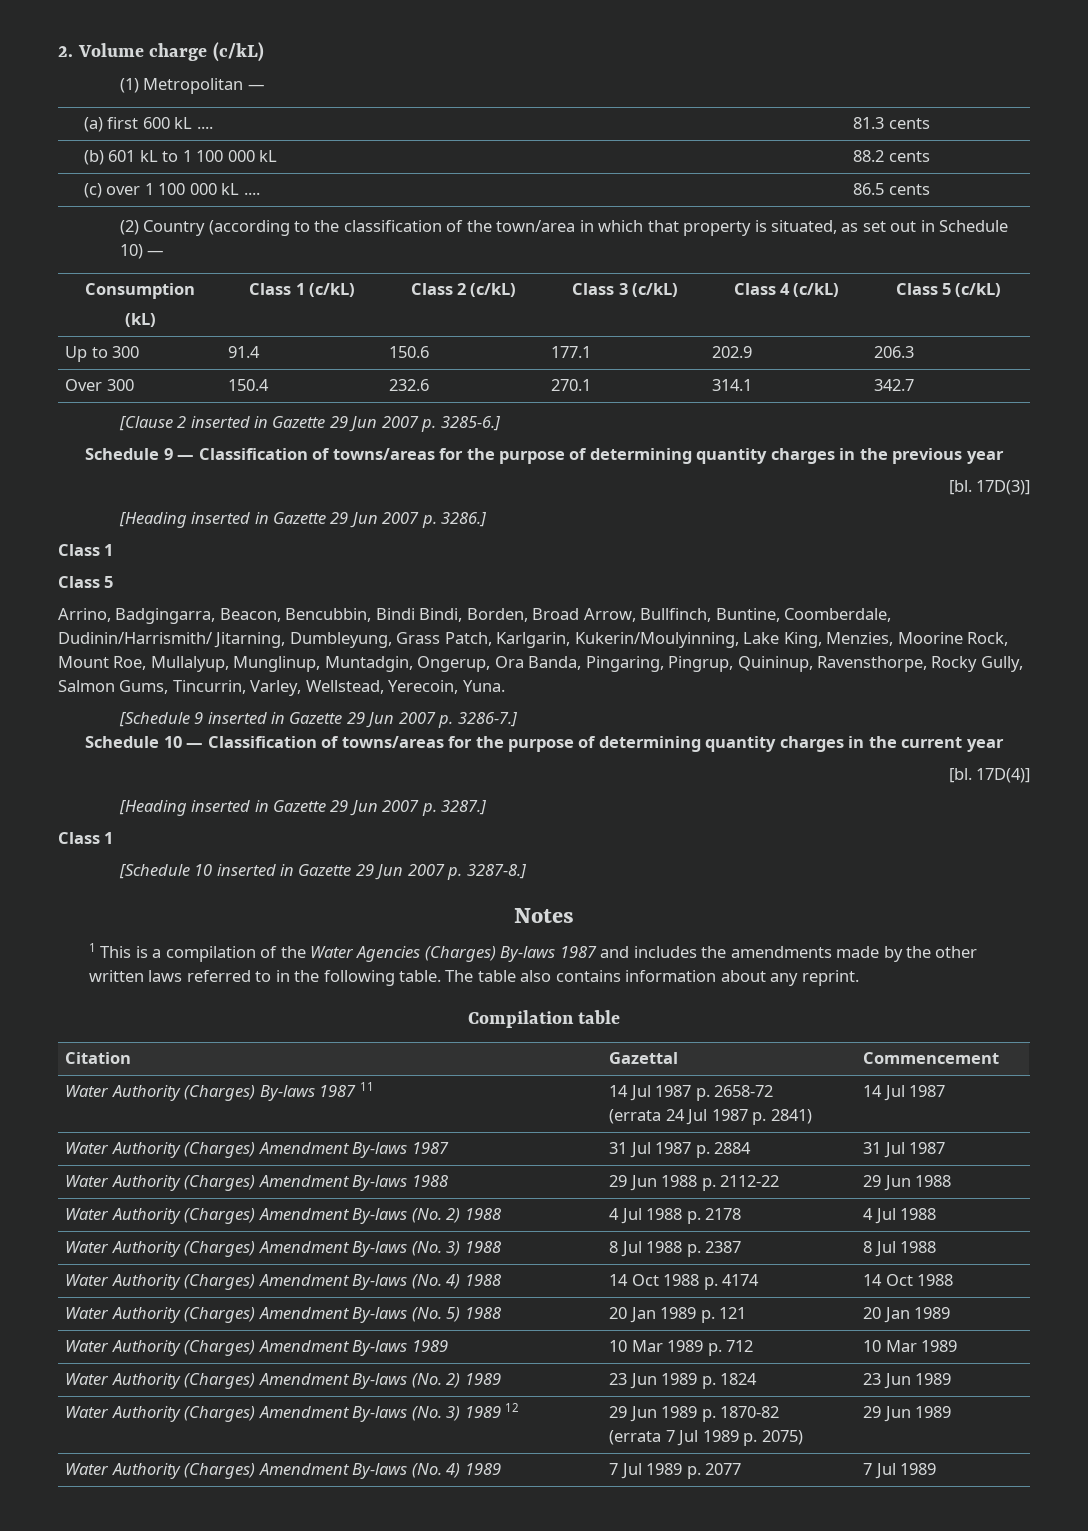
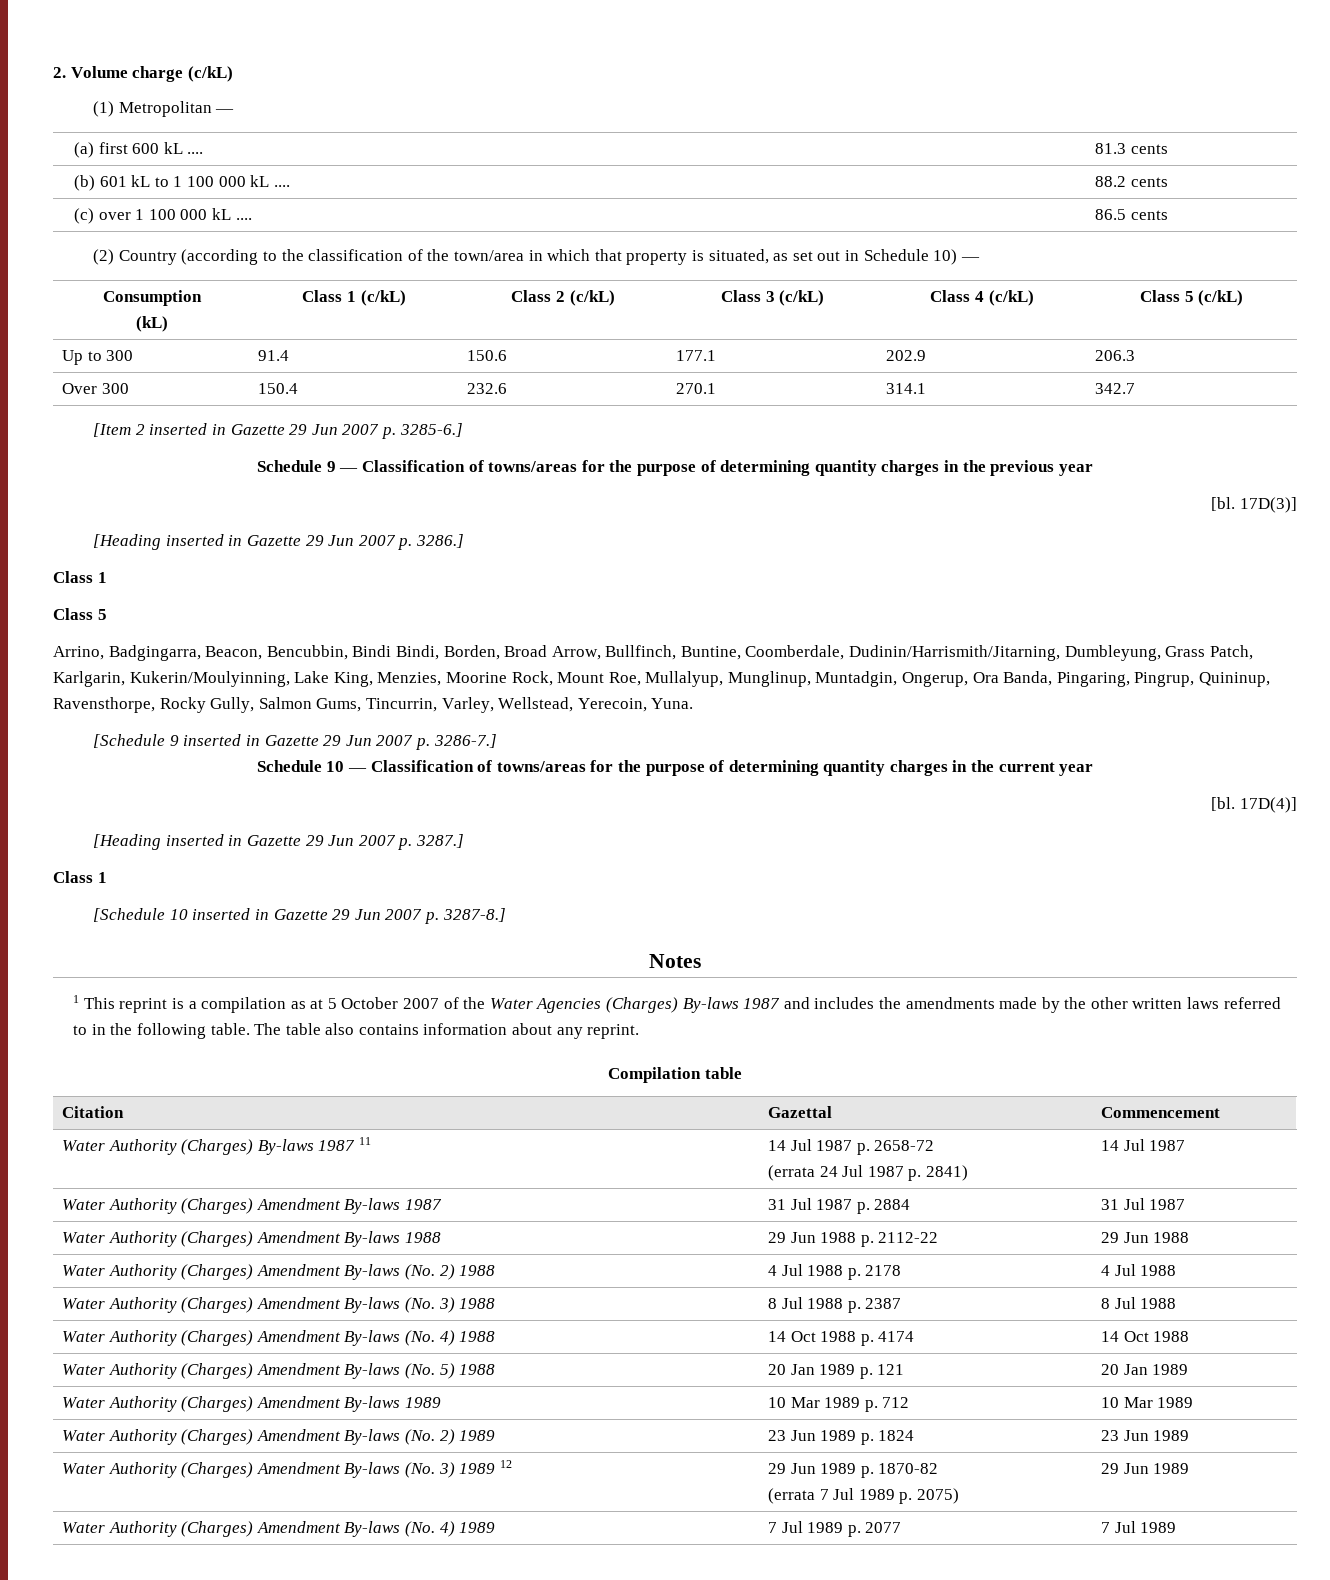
- (b) 601 kL to 1 100 000 kL | 88.2 cents
+ (b) 601 kL to 1 100 000 kL .... | 88.2 cents
- [Clause 2 inserted in Gazette 29 Jun 2007 p. 3285-6.]
+ [Item 2 inserted in Gazette 29 Jun 2007 p. 3285-6.]
- Arrino, Badgingarra, Beacon, Bencubbin, Bindi Bindi, Borden, Broad Arrow, Bullfinch, Buntine, Coomberdale, Dudinin/Harrismith/ Jitarning, Dumbleyung, Grass Patch, Karlgarin, Kukerin/Moulyinning, Lake King, Menzies, Moorine Rock, Mount Roe, Mullalyup, Munglinup, Muntadgin, Ongerup, Ora Banda, Pingaring, Pingrup, Quininup, Ravensthorpe, Rocky Gully, Salmon Gums, Tincurrin, Varley, Wellstead, Yerecoin, Yuna.
+ Arrino, Badgingarra, Beacon, Bencubbin, Bindi Bindi, Borden, Broad Arrow, Bullfinch, Buntine, Coomberdale, Dudinin/Harrismith/Jitarning, Dumbleyung, Grass Patch, Karlgarin, Kukerin/Moulyinning, Lake King, Menzies, Moorine Rock, Mount Roe, Mullalyup, Munglinup, Muntadgin, Ongerup, Ora Banda, Pingaring, Pingrup, Quininup, Ravensthorpe, Rocky Gully, Salmon Gums, Tincurrin, Varley, Wellstead, Yerecoin, Yuna.
- 1 This is a compilation of the Water Agencies (Charges) By-laws 1987 and includes the amendments made by the other written laws referred to in the following table.
+ 1 This reprint is a compilation as at 5 October 2007 of the Water Agencies (Charges) By-laws 1987 and includes the amendments made by the other written laws referred to in the following table.

